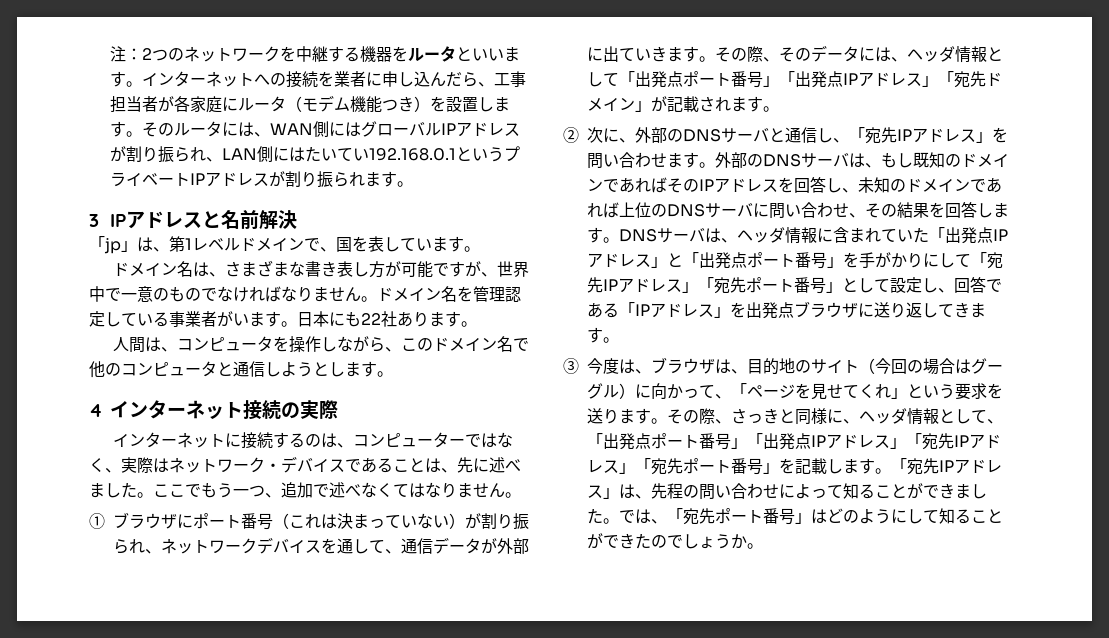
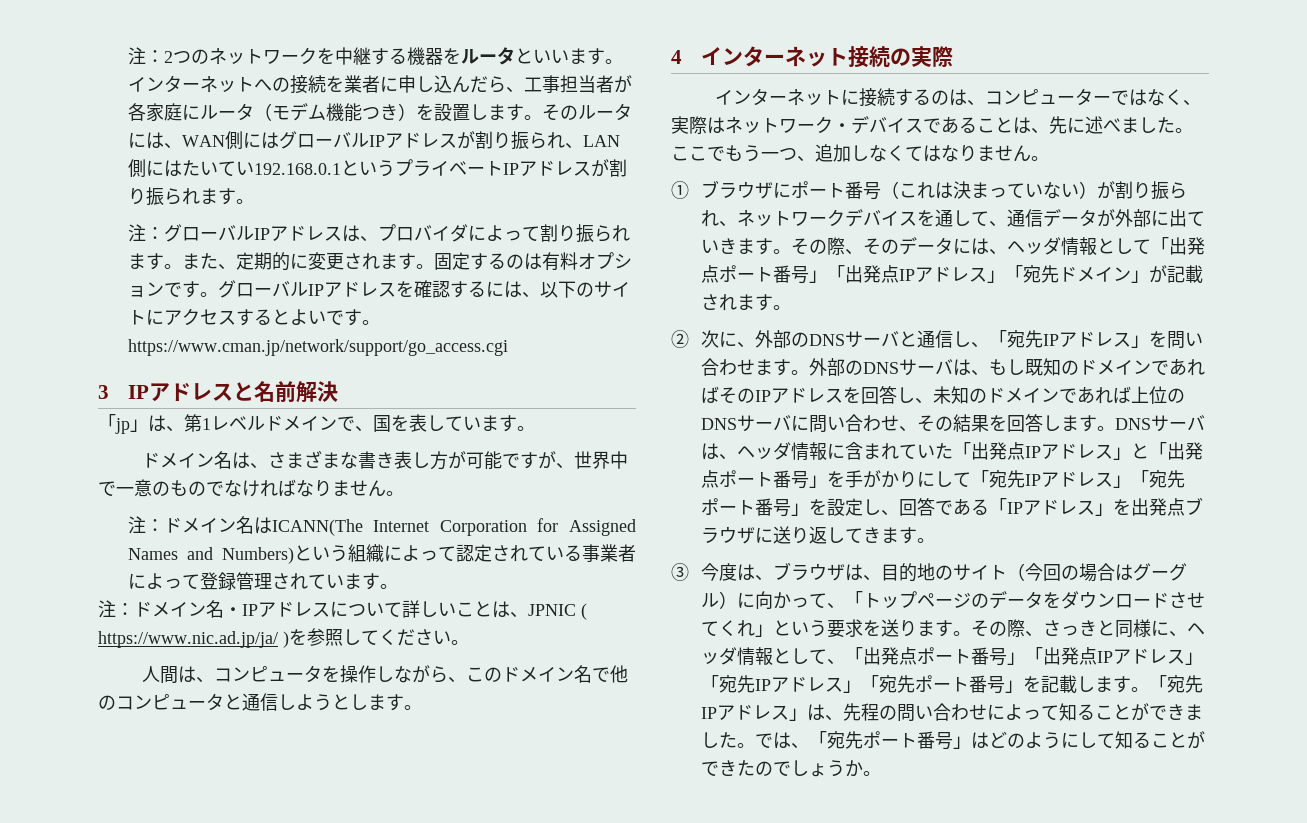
+ 注：グローバルIPアドレスは、プロバイダによって割り振られます。また、定期的に変更されます。固定するのは有料オプションです。グローバルIPアドレスを確認するには、以下のサイトにアクセスするとよいです。https://www.cman.jp/network/support/go_access.cgi
- ドメイン名は、さまざまな書き表し方が可能ですが、世界中で一意のものでなければなりません。ドメイン名を管理認定している事業者がいます。日本にも22社あります。
+ ドメイン名は、さまざまな書き表し方が可能ですが、世界中で一意のものでなければなりません。
+ 注：ドメイン名はICANN(The Internet Corporation for Assigned Names and Numbers)という組織によって認定されている事業者によって登録管理されています。
+ 注：ドメイン名・IPアドレスについて詳しいことは、JPNIC ( https://www.nic.ad.jp/ja/ )を参照してください。
- ここでもう一つ、追加で述べなくてはなりません。
+ ここでもう一つ、追加しなくてはなりません。
- DNSサーバは、ヘッダ情報に含まれていた「出発点IPアドレス」と「出発点ポート番号」を手がかりにして「宛先IPアドレス」「宛先ポート番号」として設定し、回答である「IPアドレス」を出発点ブラウザに送り返してきます。
+ DNSサーバは、ヘッダ情報に含まれていた「出発点IPアドレス」と「出発点ポート番号」を手がかりにして「宛先IPアドレス」「宛先ポート番号」を設定し、回答である「IPアドレス」を出発点ブラウザに送り返してきます。
- ③今度は、ブラウザは、目的地のサイト（今回の場合はグーグル）に向かって、「ページを見せてくれ」という要求を送ります。
+ ③今度は、ブラウザは、目的地のサイト（今回の場合はグーグル）に向かって、「トップページのデータをダウンロードさせてくれ」という要求を送ります。

